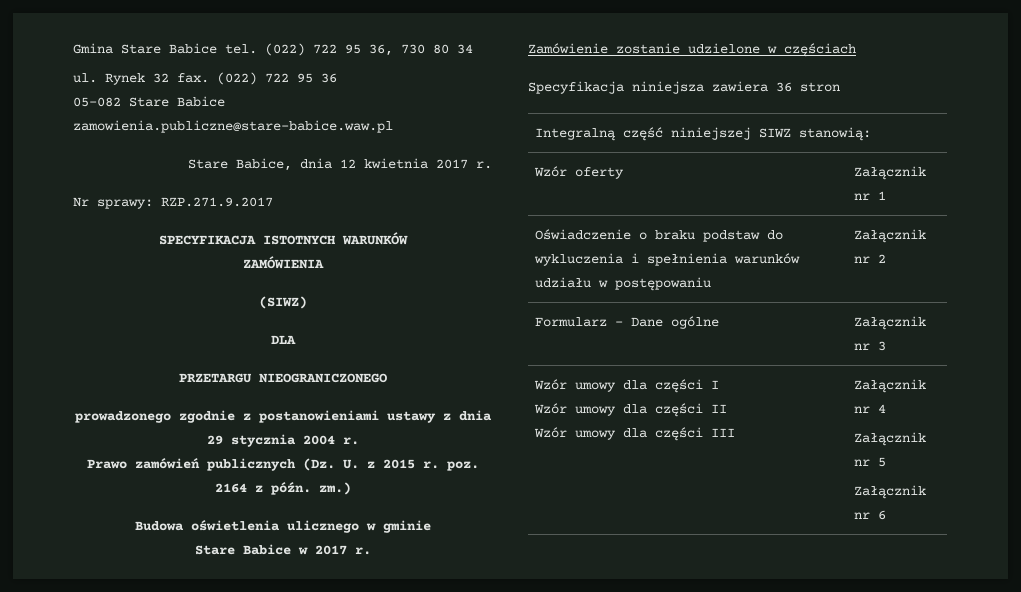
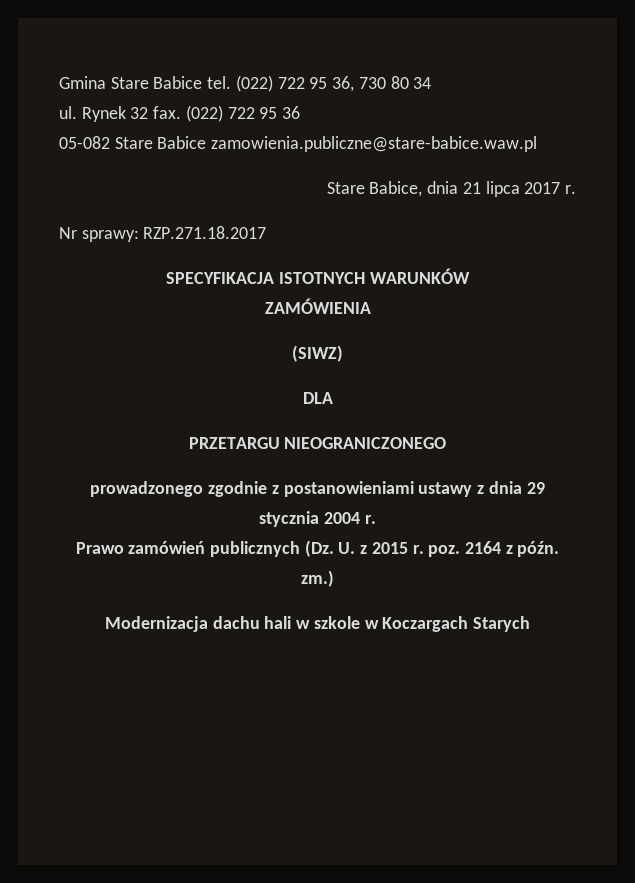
- Stare Babice, dnia 12 kwietnia 2017 r.
+ Stare Babice, dnia 21 lipca 2017 r.
- Nr sprawy: RZP.271.9.2017
+ Nr sprawy: RZP.271.18.2017
- Budowa oświetlenia ulicznego w gminie
- Stare Babice w 2017 r.
- Zamówienie zostanie udzielone w częściach
- Specyfikacja niniejsza zawiera 36 stron
- Integralną część niniejszej SIWZ stanowią:
- Wzór oferty | Załącznik nr 1
- Oświadczenie o braku podstaw do wykluczenia i spełnienia warunków udziału w postępowaniu | Załącznik nr 2
- Formularz – Dane ogólne | Załącznik nr 3
- Wzór umowy dla części I
- Wzór umowy dla części II
- Wzór umowy dla części III | Załącznik nr 4
- Załącznik nr 5
- Załącznik nr 6
+ Modernizacja dachu hali w szkole w Koczargach Starych

